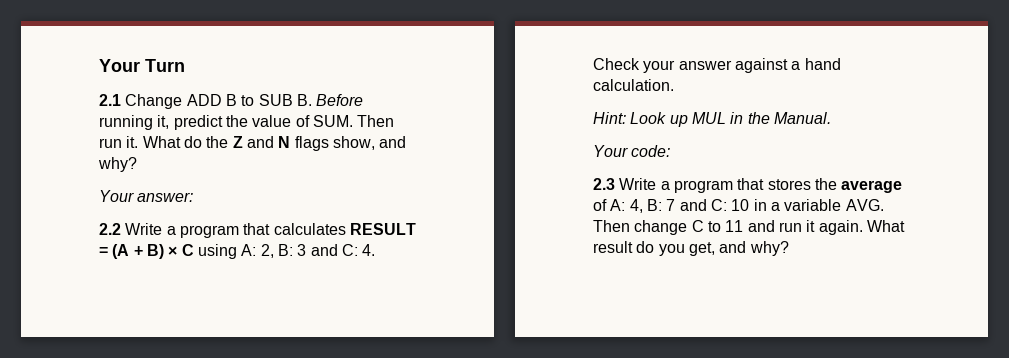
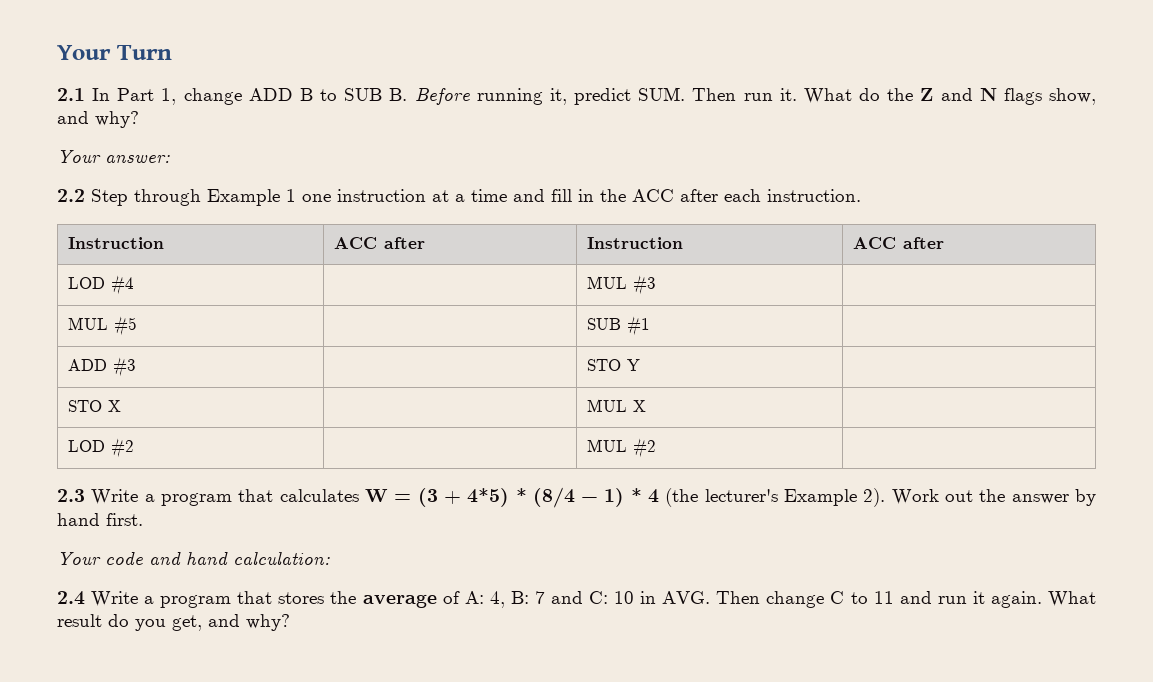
- 2.1 Change ADD B to SUB B. Before running it, predict the value of SUM. Then run it.
+ 2.1 In Part 1, change ADD B to SUB B. Before running it, predict SUM. Then run it.
- 2.2 Write a program that calculates RESULT = (A + B) × C using A: 2, B: 3 and C: 4. Check your answer against a hand calculation.
- Hint: Look up MUL in the Manual.
- Your code:
- 2.3 Write a program that stores the average of A: 4, B: 7 and C: 10 in a variable AVG. Then change C to 11 and run it again.
+ 2.2 Step through Example 1 one instruction at a time and fill in the ACC after each instruction.
+ Instruction | ACC after | Instruction | ACC after
+ LOD #4 | | MUL #3 |
+ MUL #5 | | SUB #1 |
+ ADD #3 | | STO Y |
+ STO X | | MUL X |
+ LOD #2 | | MUL #2 |
+ 2.3 Write a program that calculates W = (3 + 4*5) * (8/4 − 1) * 4 (the lecturer's Example 2). Work out the answer by hand first.
+ Your code and hand calculation:
+ 2.4 Write a program that stores the average of A: 4, B: 7 and C: 10 in AVG. Then change C to 11 and run it again.

